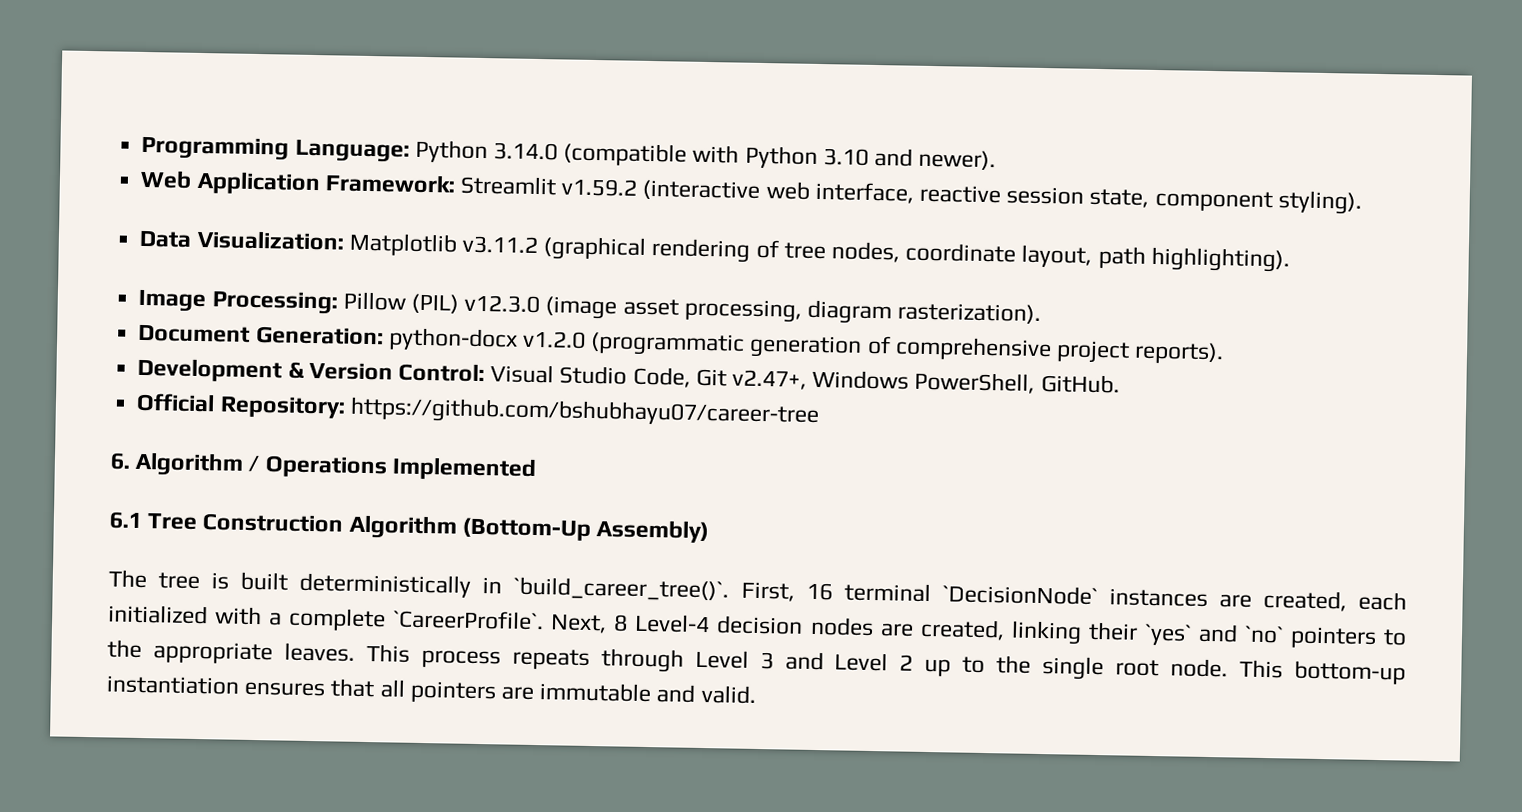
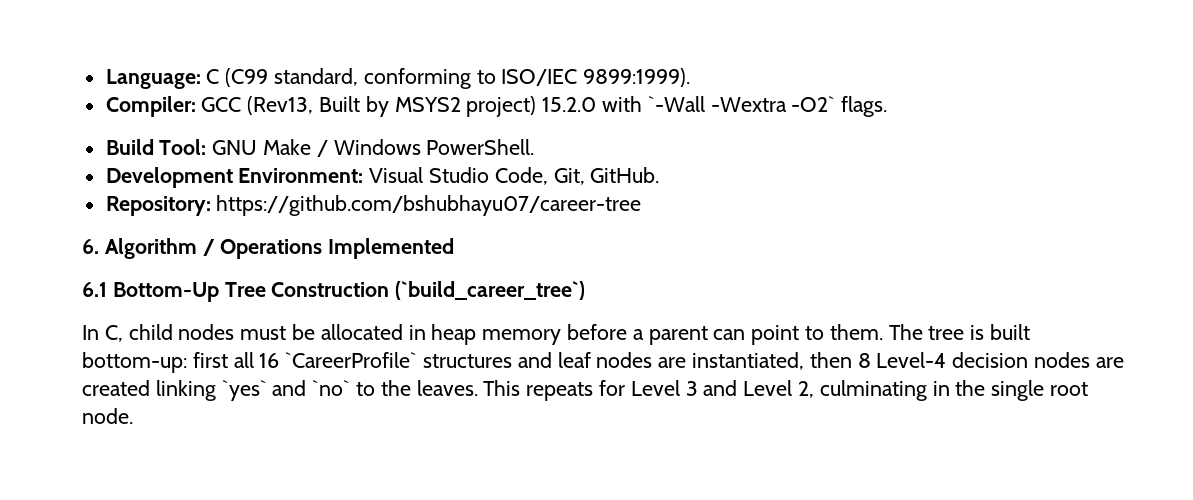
- Programming Language: Python 3.14.0 (compatible with Python 3.10 and newer).
- Web Application Framework: Streamlit v1.59.2 (interactive web interface, reactive session state, component styling).
- Data Visualization: Matplotlib v3.11.2 (graphical rendering of tree nodes, coordinate layout, path highlighting).
- Image Processing: Pillow (PIL) v12.3.0 (image asset processing, diagram rasterization).
- Document Generation: python-docx v1.2.0 (programmatic generation of comprehensive project reports).
- Development & Version Control: Visual Studio Code, Git v2.47+, Windows PowerShell, GitHub.
+ Language: C (C99 standard, conforming to ISO/IEC 9899:1999).
+ Compiler: GCC (Rev13, Built by MSYS2 project) 15.2.0 with `-Wall -Wextra -O2` flags.
+ Build Tool: GNU Make / Windows PowerShell.
+ Development Environment: Visual Studio Code, Git, GitHub.
- Official Repository: https://github.com/bshubhayu07/career-tree
+ Repository: https://github.com/bshubhayu07/career-tree
- 6.1 Tree Construction Algorithm (Bottom-Up Assembly)
- The tree is built deterministically in `build_career_tree()`. First, 16 terminal `DecisionNode` instances are created, each initialized with a complete `CareerProfile`. Next, 8 Level-4 decision nodes are created, linking their `yes` and `no` pointers to the appropriate leaves.
+ 6.1 Bottom-Up Tree Construction (`build_career_tree`)
+ In C, child nodes must be allocated in heap memory before a parent can point to them. The tree is built bottom-up: first all 16 `CareerProfile` structures and leaf nodes are instantiated, then 8 Level-4 decision nodes are created linking `yes` and `no` to the leaves.
- This process repeats through Level 3 and Level 2 up to the single root node. This bottom-up instantiation ensures that all pointers are immutable and valid.
+ This repeats for Level 3 and Level 2, culminating in the single root node.

